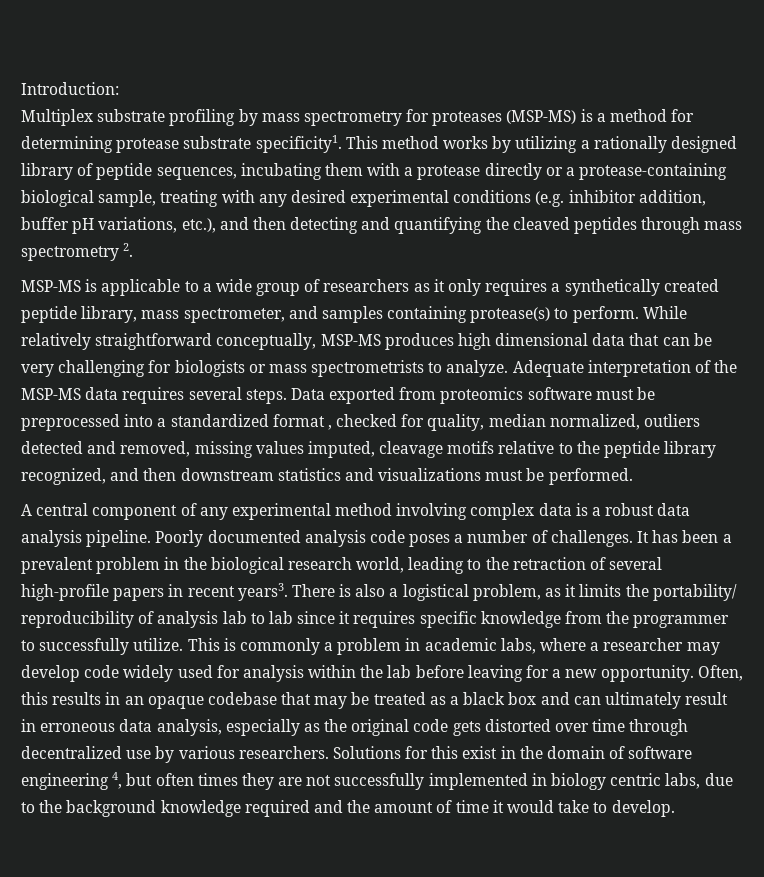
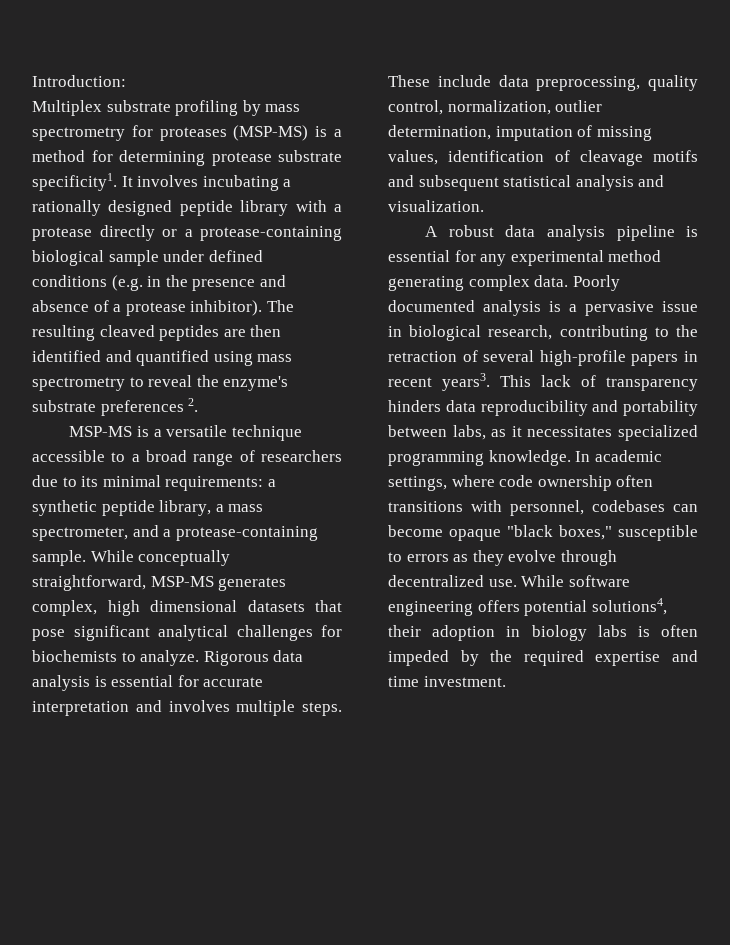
- This method works by utilizing a rationally designed library of peptide sequences, incubating them with a protease directly or a protease-containing biological sample, treating with any desired experimental conditions (e.g. inhibitor addition, buffer pH variations, etc.), and then detecting and quantifying the cleaved peptides through mass spectrometry 2.
- MSP-MS is applicable to a wide group of researchers as it only requires a synthetically created peptide library, mass spectrometer, and samples containing protease(s) to perform. While relatively straightforward conceptually, MSP-MS produces high dimensional data that can be very challenging for biologists or mass spectrometrists to analyze. Adequate interpretation of the MSP-MS data requires several steps. Data exported from proteomics software must be preprocessed into a standardized format , checked for quality, median normalized, outliers detected and removed, missing values imputed, cleavage motifs relative to the peptide library recognized, and then downstream statistics and visualizations must be performed.
- A central component of any experimental method involving complex data is a robust data analysis pipeline. Poorly documented analysis code poses a number of challenges. It has been a prevalent problem in the biological research world, leading to the retraction of several high-profile papers in recent years3.
+ It involves incubating a rationally designed peptide library with a protease directly or a protease-containing biological sample under defined conditions (e.g. in the presence and absence of a protease inhibitor). The resulting cleaved peptides are then identified and quantified using mass spectrometry to reveal the enzyme's substrate preferences 2.
+ MSP-MS is a versatile technique accessible to a broad range of researchers due to its minimal requirements: a synthetic peptide library, a mass spectrometer, and a protease-containing sample. While conceptually straightforward, MSP-MS generates complex, high dimensional datasets that pose significant analytical challenges for biochemists to analyze. Rigorous data analysis is essential for accurate interpretation and involves multiple steps. These include data preprocessing, quality control, normalization, outlier determination, imputation of missing values, identification of cleavage motifs and subsequent statistical analysis and visualization.
+ A robust data analysis pipeline is essential for any experimental method generating complex data. Poorly documented analysis is a pervasive issue in biological research, contributing to the retraction of several high-profile papers in recent years3.
- There is also a logistical problem, as it limits the portability/ reproducibility of analysis lab to lab since it requires specific knowledge from the programmer to successfully utilize. This is commonly a problem in academic labs, where a researcher may develop code widely used for analysis within the lab before leaving for a new opportunity. Often, this results in an opaque codebase that may be treated as a black box and can ultimately result in erroneous data analysis, especially as the original code gets distorted over time through decentralized use by various researchers. Solutions for this exist in the domain of software engineering 4, but often times they are not successfully implemented in biology centric labs, due to the background knowledge required and the amount of time it would take to develop.
+ This lack of transparency hinders data reproducibility and portability between labs, as it necessitates specialized programming knowledge. In academic settings, where code ownership often transitions with personnel, codebases can become opaque "black boxes," susceptible to errors as they evolve through decentralized use. While software engineering offers potential solutions4, their adoption in biology labs is often impeded by the required expertise and time investment.

